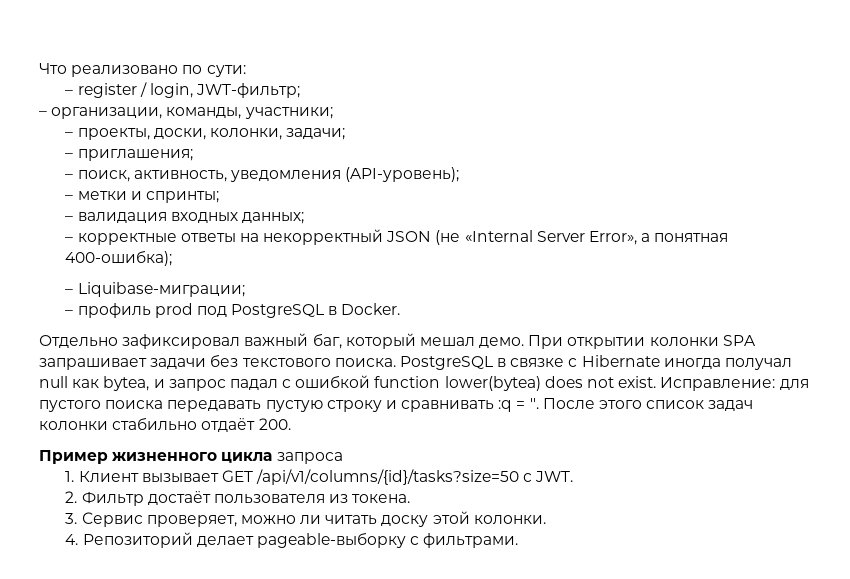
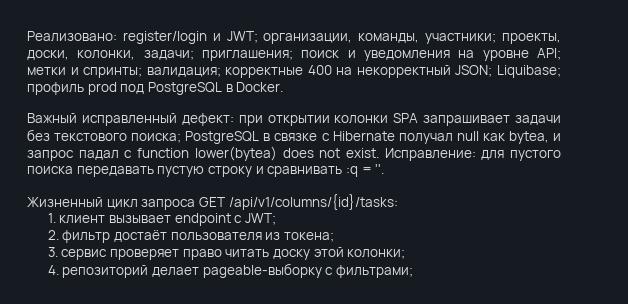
- Что реализовано по сути:
- – register / login, JWT-фильтр;
- – организации, команды, участники;
- – проекты, доски, колонки, задачи;
- – приглашения;
- – поиск, активность, уведомления (API-уровень);
- – метки и спринты;
- – валидация входных данных;
- – корректные ответы на некорректный JSON (не «Internal Server Error», а понятная 400-ошибка);
- – Liquibase-миграции;
- – профиль prod под PostgreSQL в Docker.
+ Реализовано: register/login и JWT; организации, команды, участники; проекты, доски, колонки, задачи; приглашения; поиск и уведомления на уровне API; метки и спринты; валидация; корректные 400 на некорректный JSON; Liquibase; профиль prod под PostgreSQL в Docker.
- Отдельно зафиксировал важный баг, который мешал демо. При открытии колонки SPA запрашивает задачи без текстового поиска. PostgreSQL в связке с Hibernate иногда получал null как bytea, и запрос падал с ошибкой function lower(bytea) does not exist.
+ Важный исправленный дефект: при открытии колонки SPA запрашивает задачи без текстового поиска; PostgreSQL в связке с Hibernate получал null как bytea, и запрос падал с function lower(bytea) does not exist.
- Исправление: для пустого поиска передавать пустую строку и сравнивать :q = ''. После этого список задач колонки стабильно отдаёт 200.
- Пример жизненного цикла запроса
+ Исправление: для пустого поиска передавать пустую строку и сравнивать :q = ''.
+ Жизненный цикл запроса GET /api/v1/columns/{id}/tasks:
- 1. Клиент вызывает GET /api/v1/columns/{id}/tasks?size=50 с JWT.
+ 1. клиент вызывает endpoint с JWT;
- 2. Фильтр достаёт пользователя из токена.
+ 2. фильтр достаёт пользователя из токена;
- 3. Сервис проверяет, можно ли читать доску этой колонки.
+ 3. сервис проверяет право читать доску этой колонки;
- 4. Репозиторий делает pageable-выборку с фильтрами.
+ 4. репозиторий делает pageable-выборку с фильтрами;

